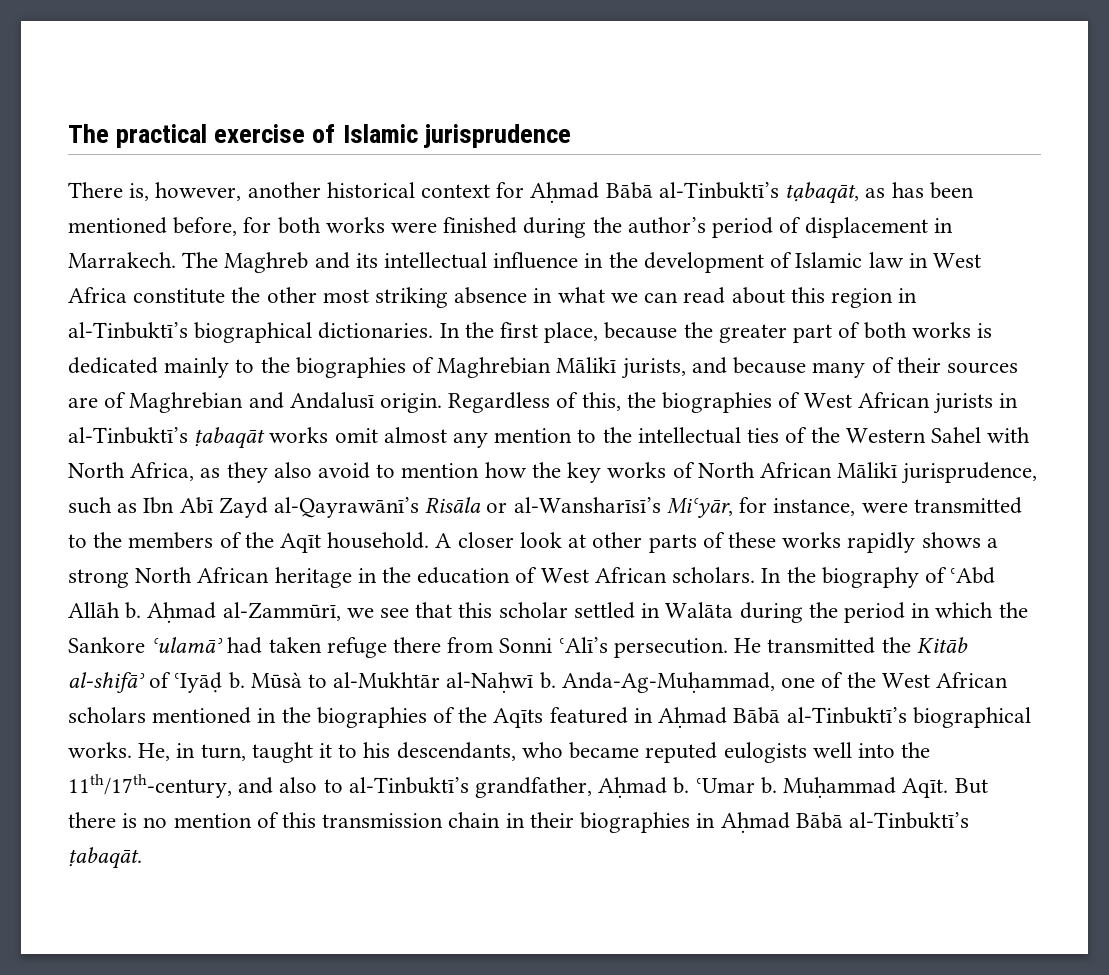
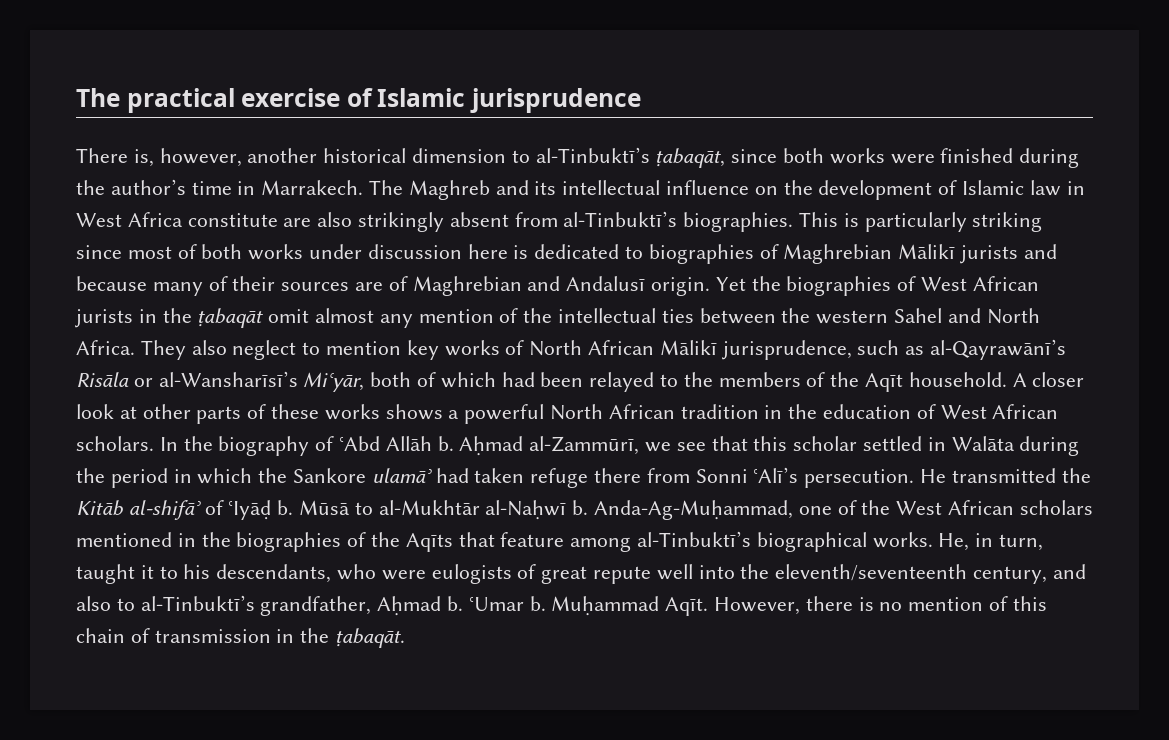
- There is, however, another historical context for Aḥmad Bābā al-Tinbuktī’s tạbaqāt, as has been mentioned before, for both works were finished during the author’s period of displacement in Marrakech.
+ There is, however, another historical dimension to al-Tinbuktī’s ṭabaqāt, since both works were finished during the author’s time in Marrakech.
- The Maghreb and its intellectual influence in the development of Islamic law in West Africa constitute the other most striking absence in what we can read about this region in al-Tinbuktī’s biographical dictionaries. In the first place, because the greater part of both works is dedicated mainly to the biographies of Maghrebian Mālikī jurists, and because many of their sources are of Maghrebian and Andalusī origin.
+ The Maghreb and its intellectual influence on the development of Islamic law in West Africa constitute are also strikingly absent from al-Tinbuktī’s biographies. This is particularly striking since most of both works under discussion here is dedicated to biographies of Maghrebian Mālikī jurists and because many of their sources are of Maghrebian and Andalusī origin.
- Regardless of this, the biographies of West African jurists in al-Tinbuktī’s ṭabaqāt works omit almost any mention to the intellectual ties of the Western Sahel with North Africa, as they also avoid to mention how the key works of North African Mālikī jurisprudence, such as Ibn Abī Zayd al-Qayrawānī’s Risāla or al-Wansharīsī’s Miʿyār, for instance, were transmitted to the members of the Aqīt household.
+ Yet the biographies of West African jurists in the ṭabaqāt omit almost any mention of the intellectual ties between the western Sahel and North Africa. They also neglect to mention key works of North African Mālikī jurisprudence, such as al-Qayrawānī’s Risāla or al-Wansharīsī’s Miʿyār, both of which had been relayed to the members of the Aqīt household.
- A closer look at other parts of these works rapidly shows a strong North African heritage in the education of West African scholars.
+ A closer look at other parts of these works shows a powerful North African tradition in the education of West African scholars.
- Aḥmad al-Zammūrī, we see that this scholar settled in Walāta during the period in which the Sankore ʿulamāʾ had taken refuge there from Sonni ʿAlī’s persecution.
+ Aḥmad al-Zammūrī, we see that this scholar settled in Walāta during the period in which the Sankore ulamāʾ had taken refuge there from Sonni ʿAlī’s persecution.
- Mūsà to al-Mukhtār al-Naḥwī b.
+ Mūsā to al-Mukhtār al-Naḥwī b.
- Anda-Ag-Muḥammad, one of the West African scholars mentioned in the biographies of the Aqīts featured in Aḥmad Bābā al-Tinbuktī’s biographical works.
+ Anda-Ag-Muḥammad, one of the West African scholars mentioned in the biographies of the Aqīts that feature among al-Tinbuktī’s biographical works.
- He, in turn, taught it to his descendants, who became reputed eulogists well into the 11th/17th-century, and also to al-Tinbuktī’s grandfather, Aḥmad b.
+ He, in turn, taught it to his descendants, who were eulogists of great repute well into the eleventh/seventeenth century, and also to al-Tinbuktī’s grandfather, Aḥmad b.
- But there is no mention of this transmission chain in their biographies in Aḥmad Bābā al-Tinbuktī’s ṭabaqāt.
+ However, there is no mention of this chain of transmission in the ṭabaqāt.

